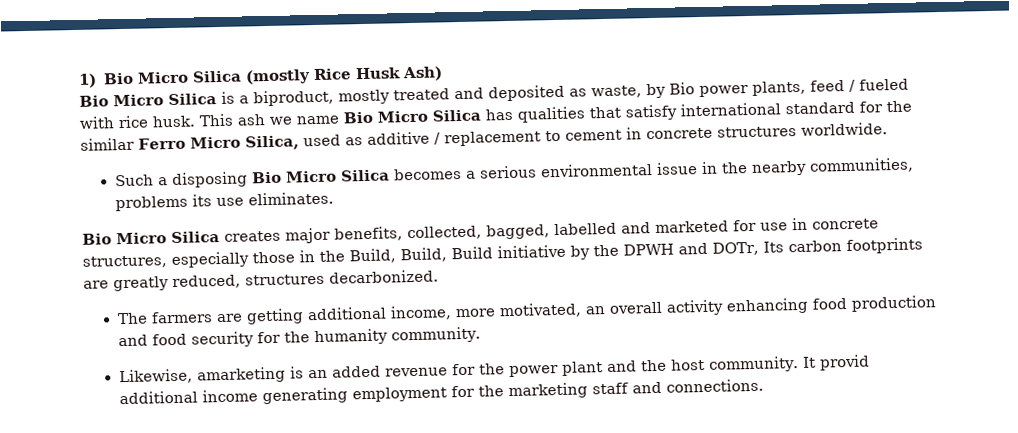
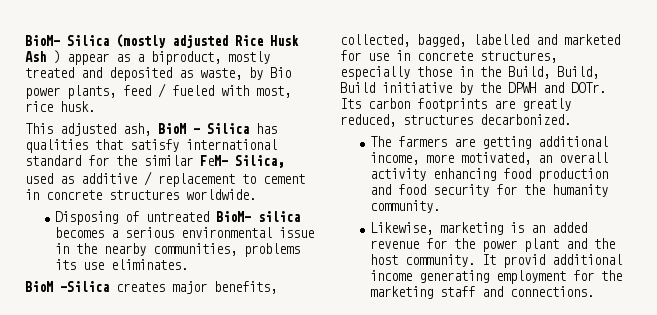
- 1) Bio Micro Silica (mostly Rice Husk Ash)
- Bio Micro Silica is a biproduct, mostly treated and deposited as waste, by Bio power plants, feed / fueled with rice husk. This ash we name Bio Micro Silica has qualities that satisfy international standard for the similar Ferro Micro Silica, used as additive / replacement to cement in concrete structures worldwide.
+ BioM- Silica (mostly adjusted Rice Husk Ash ) appear as a biproduct, mostly treated and deposited as waste, by Bio power plants, feed / fueled with most, rice husk.
+ This adjusted ash, BioM - Silica has qualities that satisfy international standard for the similar FeM- Silica, used as additive / replacement to cement in concrete structures worldwide.
- Such a disposing Bio Micro Silica becomes a serious environmental issue in the nearby communities, problems its use eliminates.
+ Disposing of untreated BioM- silica becomes a serious environmental issue in the nearby communities, problems its use eliminates.
- Bio Micro Silica creates major benefits, collected, bagged, labelled and marketed for use in concrete structures, especially those in the Build, Build, Build initiative by the DPWH and DOTr, Its carbon footprints are greatly reduced, structures decarbonized.
+ BioM -Silica creates major benefits, collected, bagged, labelled and marketed for use in concrete structures, especially those in the Build, Build, Build initiative by the DPWH and DOTr. Its carbon footprints are greatly reduced, structures decarbonized.
- Likewise, amarketing is an added revenue for the power plant and the host community.
+ Likewise, marketing is an added revenue for the power plant and the host community.

